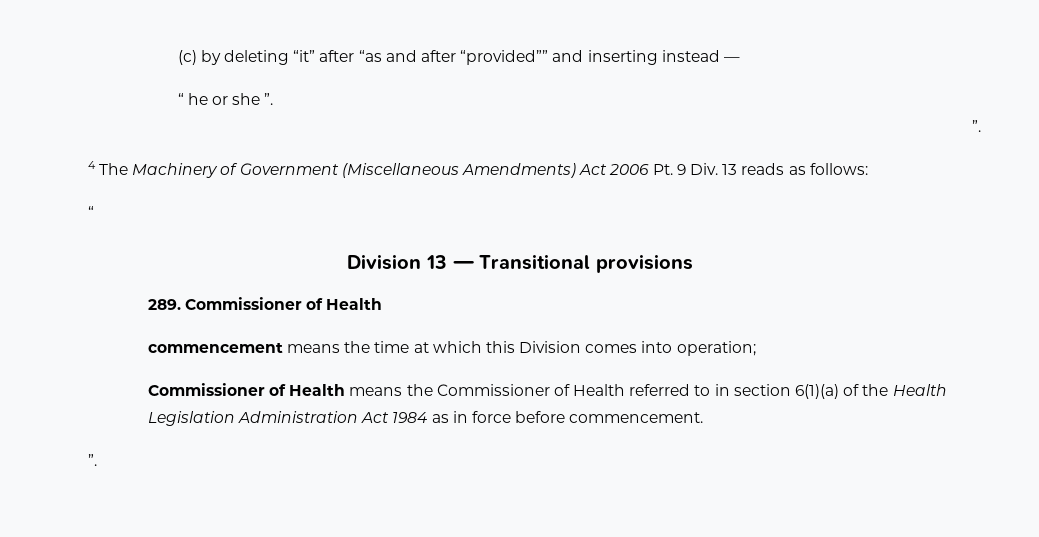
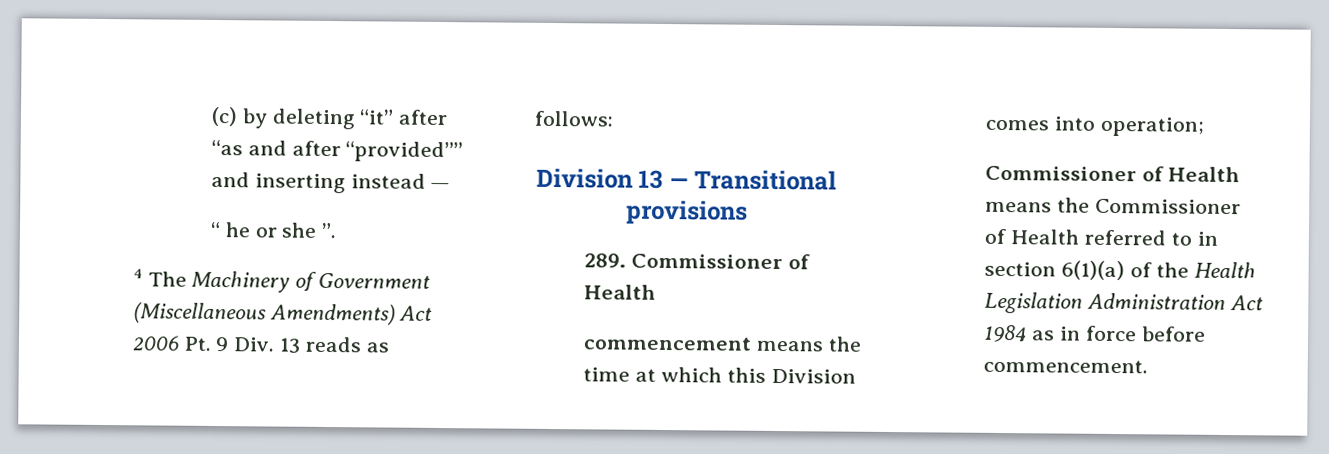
  “ he or she ”.
- ”.
  4 The Machinery of Government (Miscellaneous Amendments) Act 2006 Pt. 9 Div. 13 reads as follows:
- “
  Commissioner of Health means the Commissioner of Health referred to in section 6(1)(a) of the Health Legislation Administration Act 1984 as in force before commencement.
- ”.

